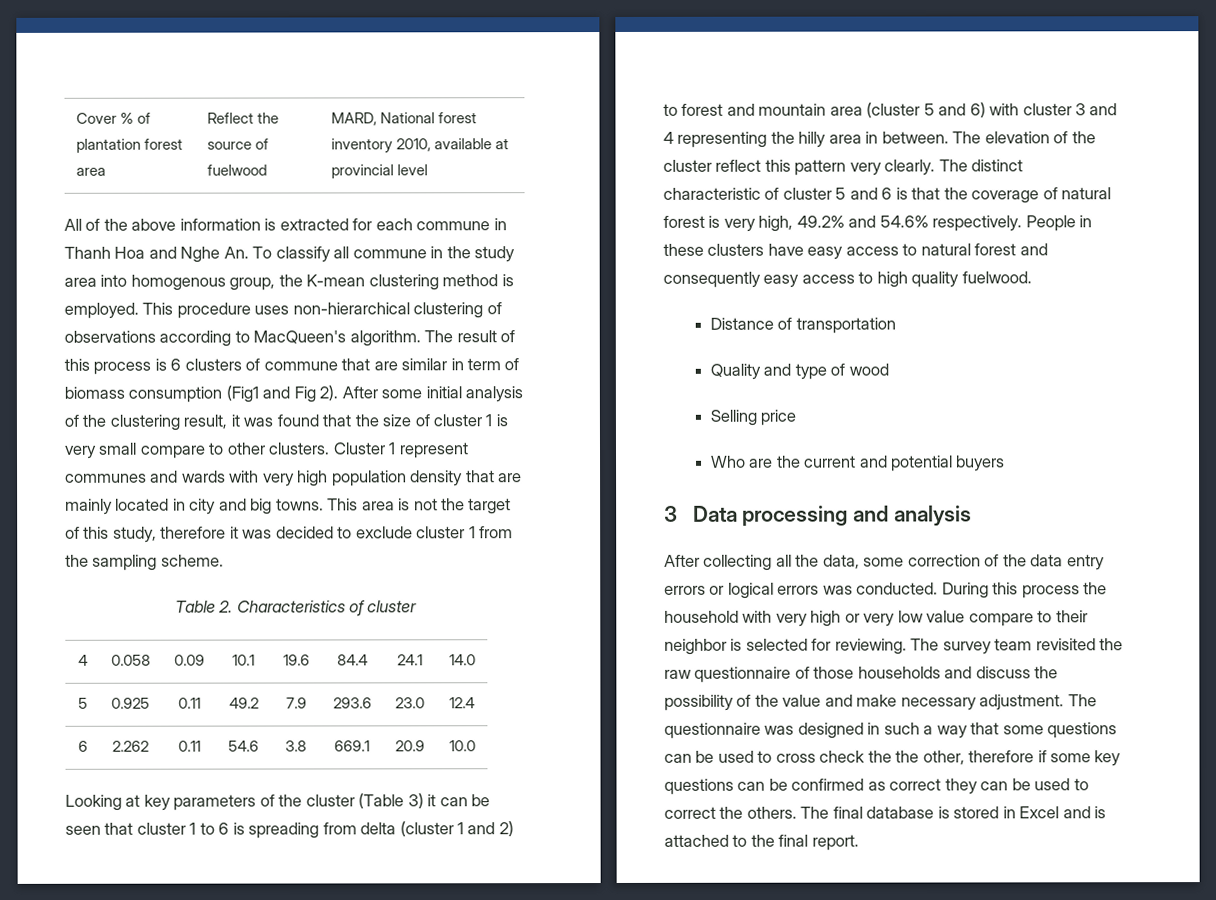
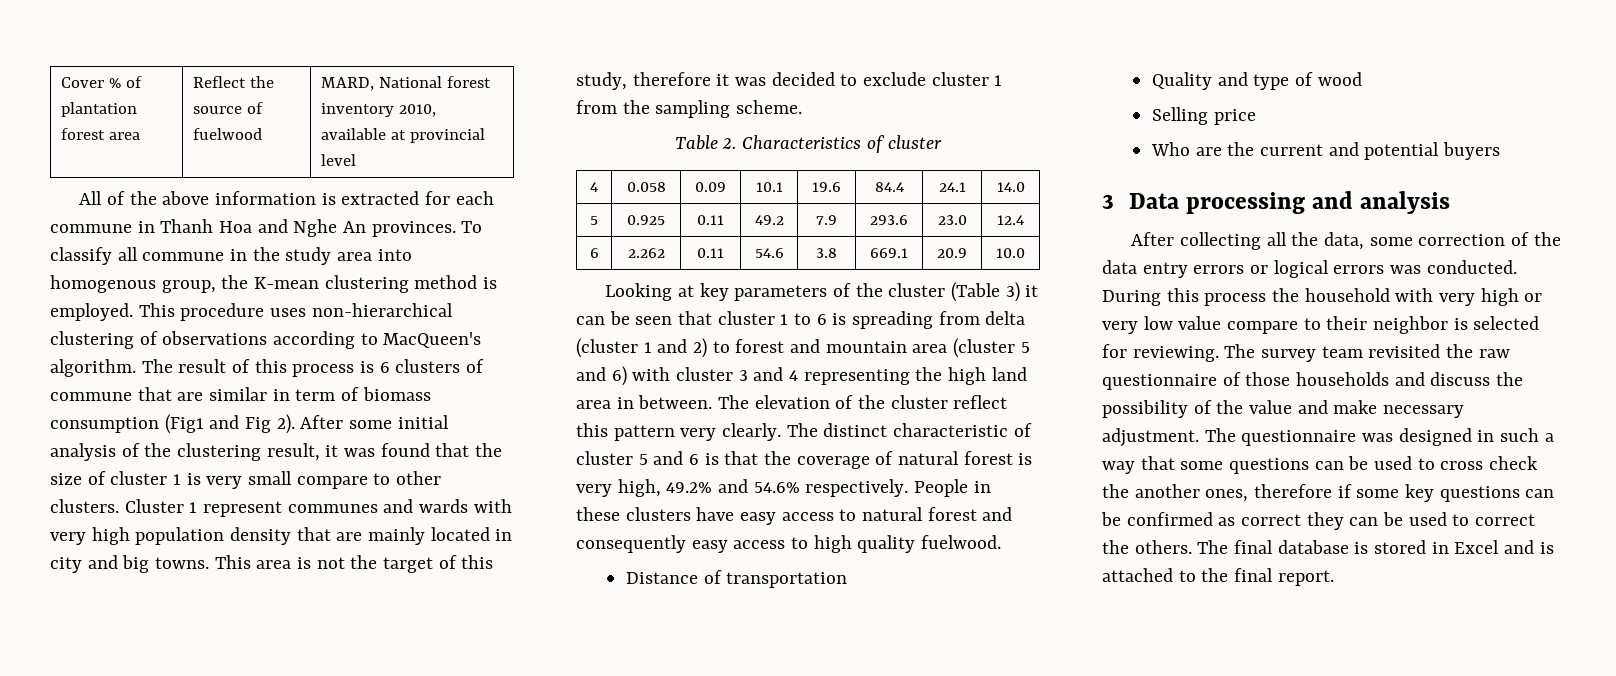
- All of the above information is extracted for each commune in Thanh Hoa and Nghe An. To classify all commune in the study area into homogenous group, the K-mean clustering method is employed.
+ All of the above information is extracted for each commune in Thanh Hoa and Nghe An provinces. To classify all commune in the study area into homogenous group, the K-mean clustering method is employed.
- Looking at key parameters of the cluster (Table 3) it can be seen that cluster 1 to 6 is spreading from delta (cluster 1 and 2) to forest and mountain area (cluster 5 and 6) with cluster 3 and 4 representing the hilly area in between.
+ Looking at key parameters of the cluster (Table 3) it can be seen that cluster 1 to 6 is spreading from delta (cluster 1 and 2) to forest and mountain area (cluster 5 and 6) with cluster 3 and 4 representing the high land area in between.
- The questionnaire was designed in such a way that some questions can be used to cross check the the other, therefore if some key questions can be confirmed as correct they can be used to correct the others.
+ The questionnaire was designed in such a way that some questions can be used to cross check the another ones, therefore if some key questions can be confirmed as correct they can be used to correct the others.

